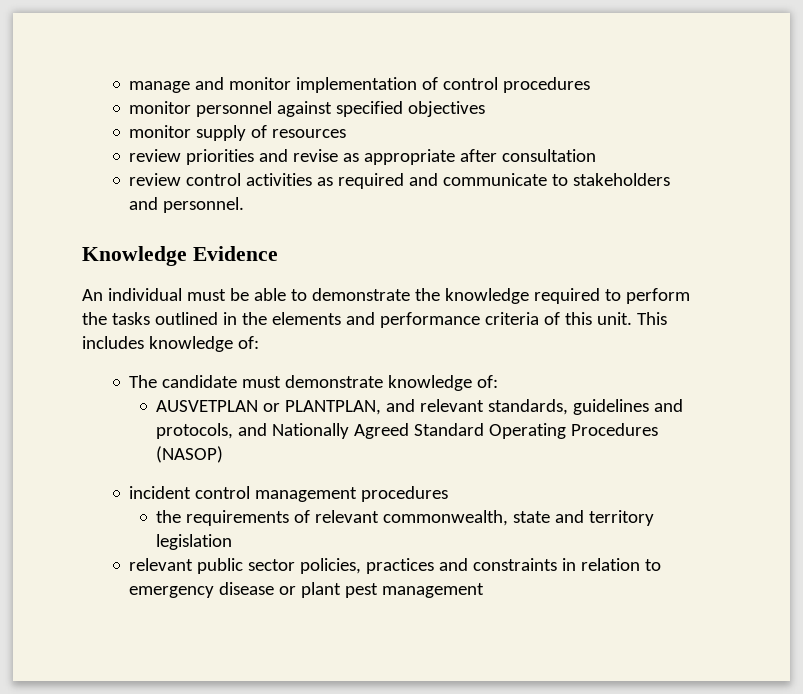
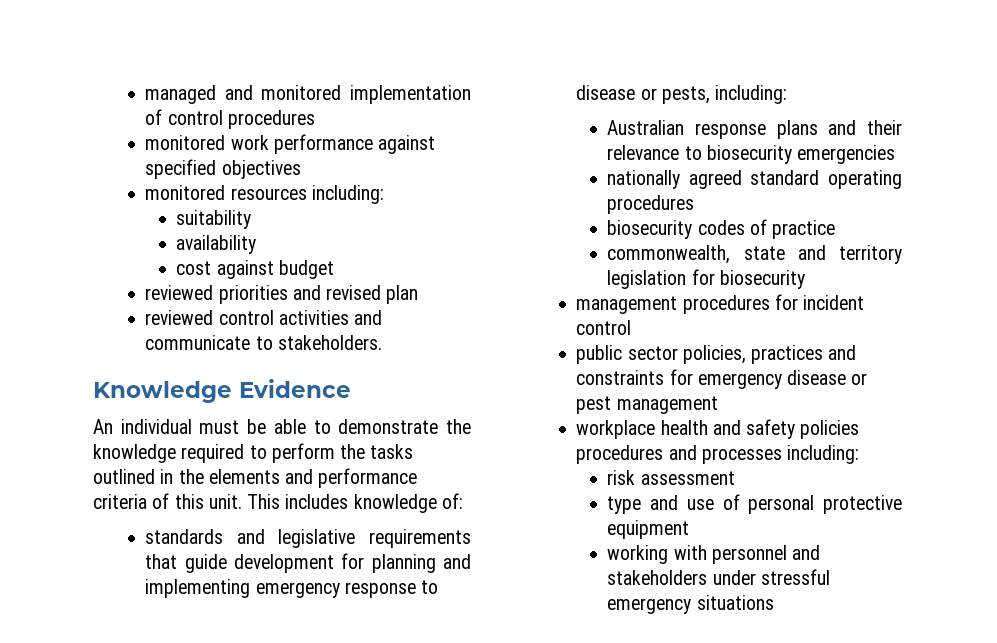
- manage and monitor implementation of control procedures
+ managed and monitored implementation of control procedures
- monitor personnel against specified objectives
+ monitored work performance against specified objectives
- monitor supply of resources
- review priorities and revise as appropriate after consultation
- review control activities as required and communicate to stakeholders and personnel.
+ monitored resources including:
+ suitability
+ availability
+ cost against budget
+ reviewed priorities and revised plan
+ reviewed control activities and communicate to stakeholders.
- The candidate must demonstrate knowledge of:
- AUSVETPLAN or PLANTPLAN, and relevant standards, guidelines and protocols, and Nationally Agreed Standard Operating Procedures (NASOP)
- incident control management procedures
- the requirements of relevant commonwealth, state and territory legislation
- relevant public sector policies, practices and constraints in relation to emergency disease or plant pest management
+ standards and legislative requirements that guide development for planning and implementing emergency response to disease or pests, including:
+ Australian response plans and their relevance to biosecurity emergencies
+ nationally agreed standard operating procedures
+ biosecurity codes of practice
+ commonwealth, state and territory legislation for biosecurity
+ management procedures for incident control
+ public sector policies, practices and constraints for emergency disease or pest management
+ workplace health and safety policies procedures and processes including:
+ risk assessment
+ type and use of personal protective equipment
+ working with personnel and stakeholders under stressful emergency situations

